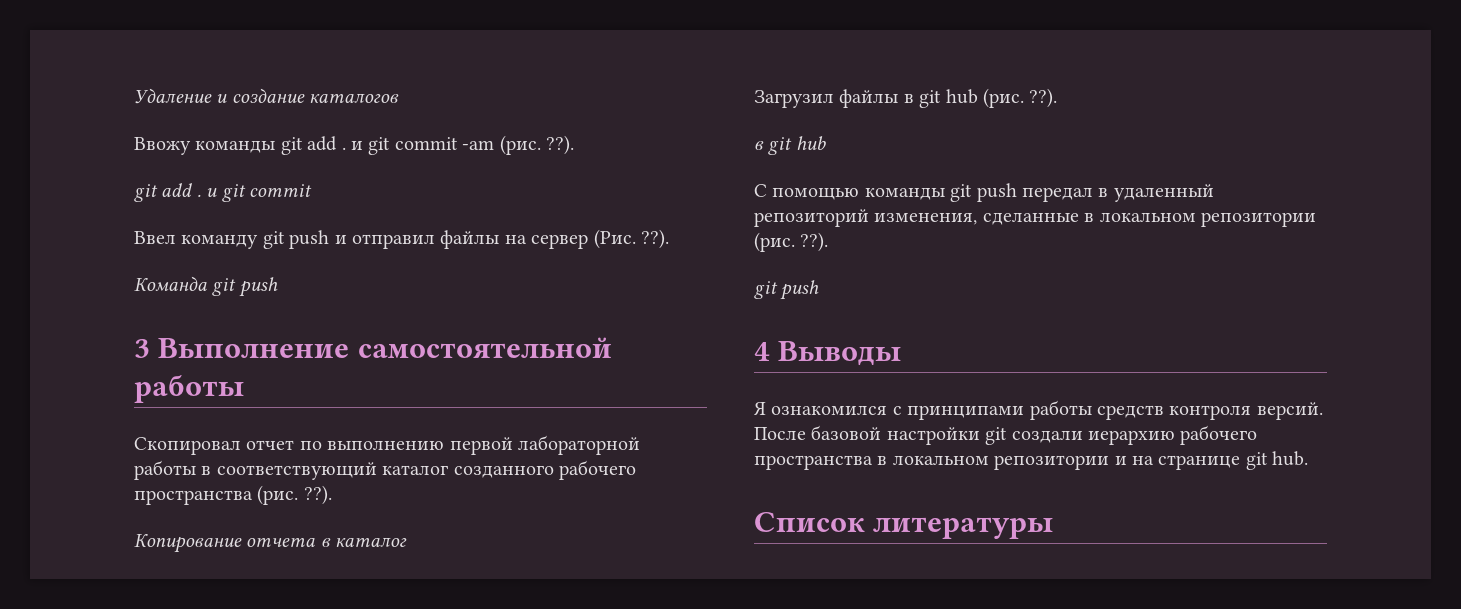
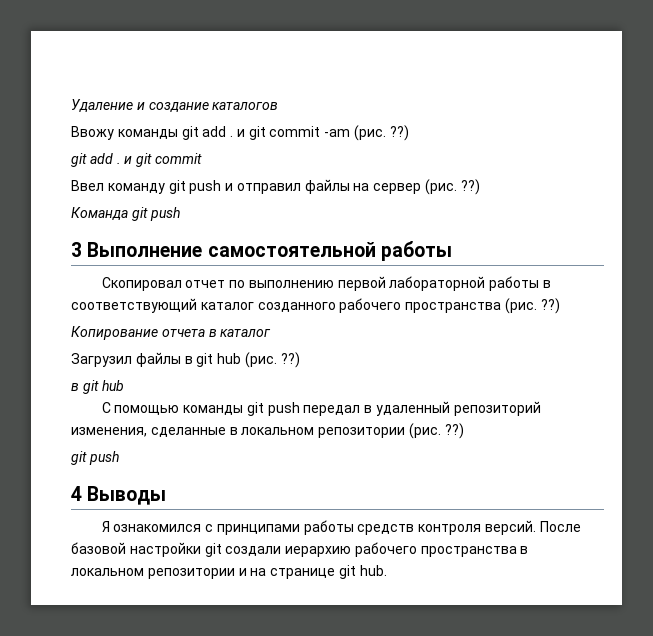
- Ввожу команды git add . и git commit -am (рис. ??).
+ Ввожу команды git add . и git commit -am (рис. ??)
- Ввел команду git push и отправил файлы на сервер (Рис. ??).
+ Ввел команду git push и отправил файлы на сервер (рис. ??)
- Скопировал отчет по выполнению первой лабораторной работы в соответствующий каталог созданного рабочего пространства (рис. ??).
+ Скопировал отчет по выполнению первой лабораторной работы в соответствующий каталог созданного рабочего пространства (рис. ??)
- Загрузил файлы в git hub (рис. ??).
+ Загрузил файлы в git hub (рис. ??)
- С помощью команды git push передал в удаленный репозиторий изменения, сделанные в локальном репозитории (рис. ??).
+ С помощью команды git push передал в удаленный репозиторий изменения, сделанные в локальном репозитории (рис. ??)
- Список литературы

